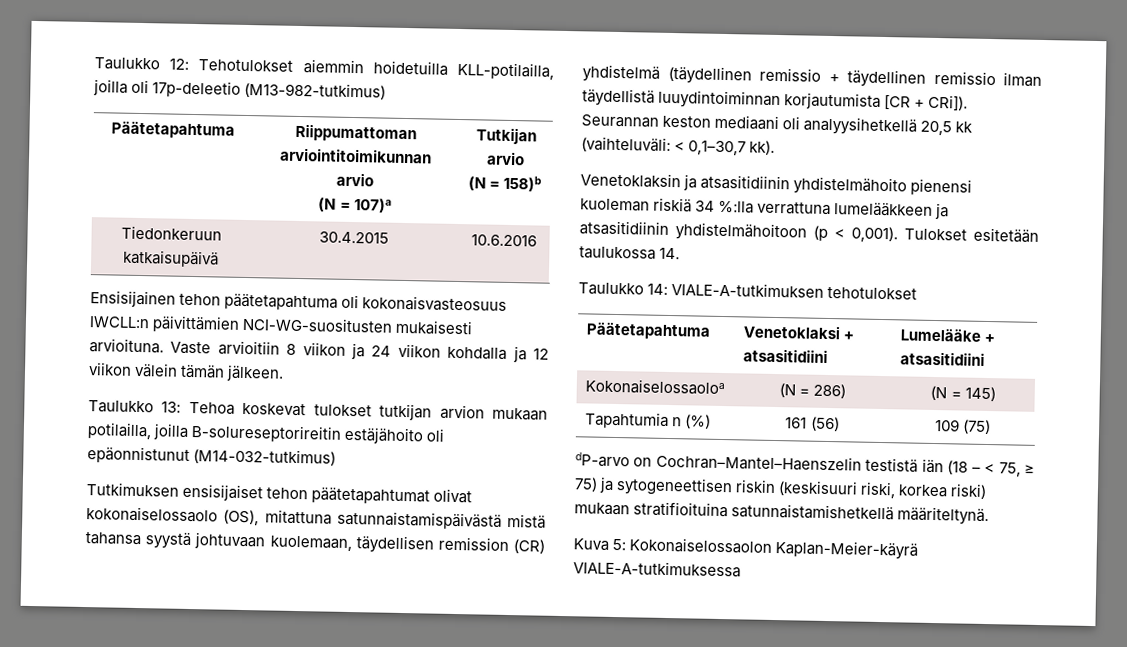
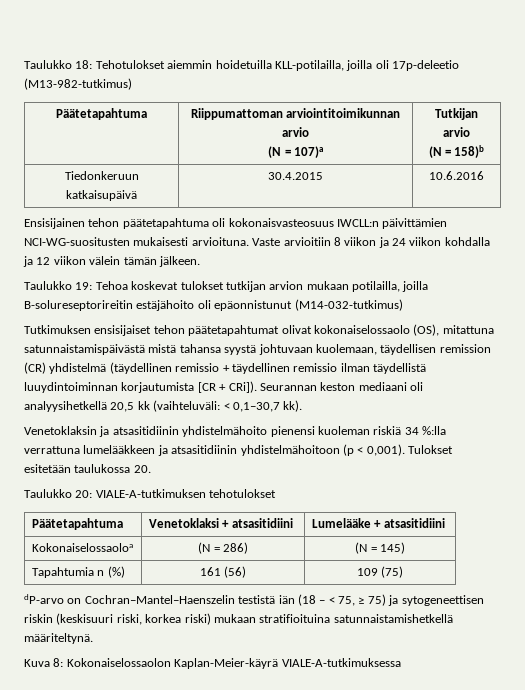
- Taulukko 12: Tehotulokset aiemmin hoidetuilla KLL-potilailla, joilla oli 17p-deleetio (M13-982-tutkimus)
+ Taulukko 18: Tehotulokset aiemmin hoidetuilla KLL-potilailla, joilla oli 17p-deleetio (M13-982-tutkimus)
- Taulukko 13: Tehoa koskevat tulokset tutkijan arvion mukaan potilailla, joilla B-solureseptorireitin estäjähoito oli epäonnistunut (M14-032-tutkimus)
+ Taulukko 19: Tehoa koskevat tulokset tutkijan arvion mukaan potilailla, joilla B-solureseptorireitin estäjähoito oli epäonnistunut (M14-032-tutkimus)
- Tulokset esitetään taulukossa 14.
- Taulukko 14: VIALE-A-tutkimuksen tehotulokset
+ Tulokset esitetään taulukossa 20.
+ Taulukko 20: VIALE-A-tutkimuksen tehotulokset
- Kuva 5: Kokonaiselossaolon Kaplan-Meier-käyrä VIALE-A-tutkimuksessa
+ Kuva 8: Kokonaiselossaolon Kaplan-Meier-käyrä VIALE-A-tutkimuksessa

